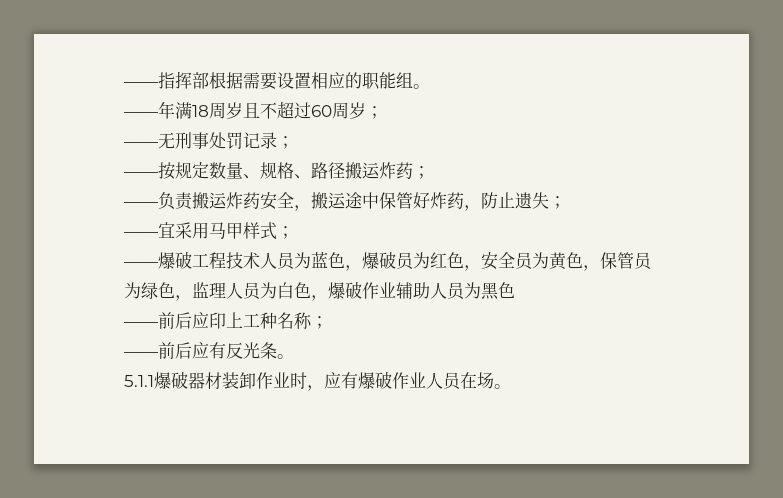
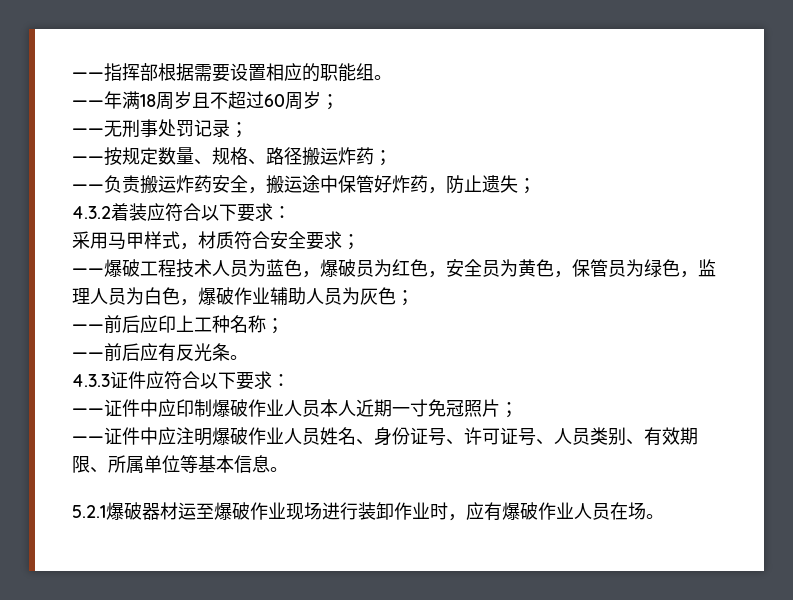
- ——宜采用马甲样式；
+ 4.3.2着装应符合以下要求：
+ 采用马甲样式，材质符合安全要求；
- ——爆破工程技术人员为蓝色，爆破员为红色，安全员为黄色，保管员为绿色，监理人员为白色，爆破作业辅助人员为黑色
+ ——爆破工程技术人员为蓝色，爆破员为红色，安全员为黄色，保管员为绿色，监理人员为白色，爆破作业辅助人员为灰色；
- 5.1.1爆破器材装卸作业时，应有爆破作业人员在场。
+ 4.3.3证件应符合以下要求：
+ ——证件中应印制爆破作业人员本人近期一寸免冠照片；
+ ——证件中应注明爆破作业人员姓名、身份证号、许可证号、人员类别、有效期限、所属单位等基本信息。
+ 5.2.1爆破器材运至爆破作业现场进行装卸作业时，应有爆破作业人员在场。

